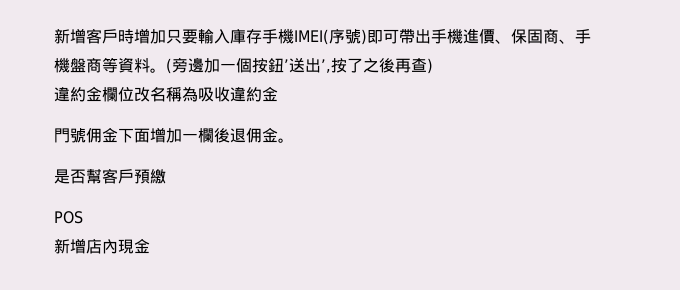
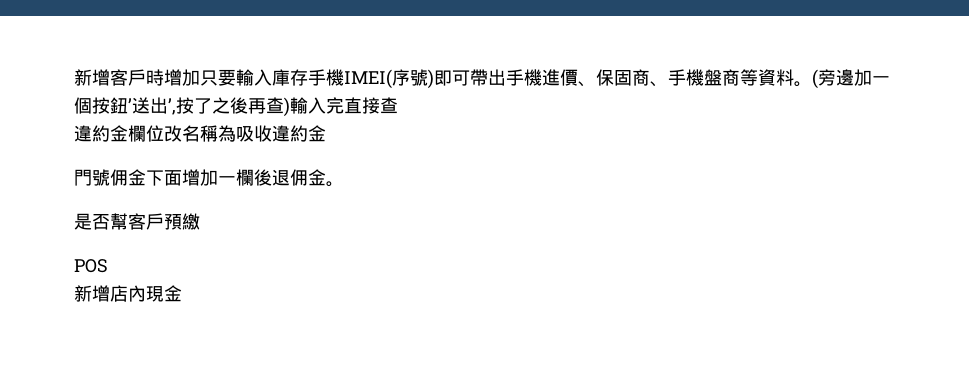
- (旁邊加一個按鈕’送出’,按了之後再查)
+ (旁邊加一個按鈕’送出’,按了之後再查)輸入完直接查

